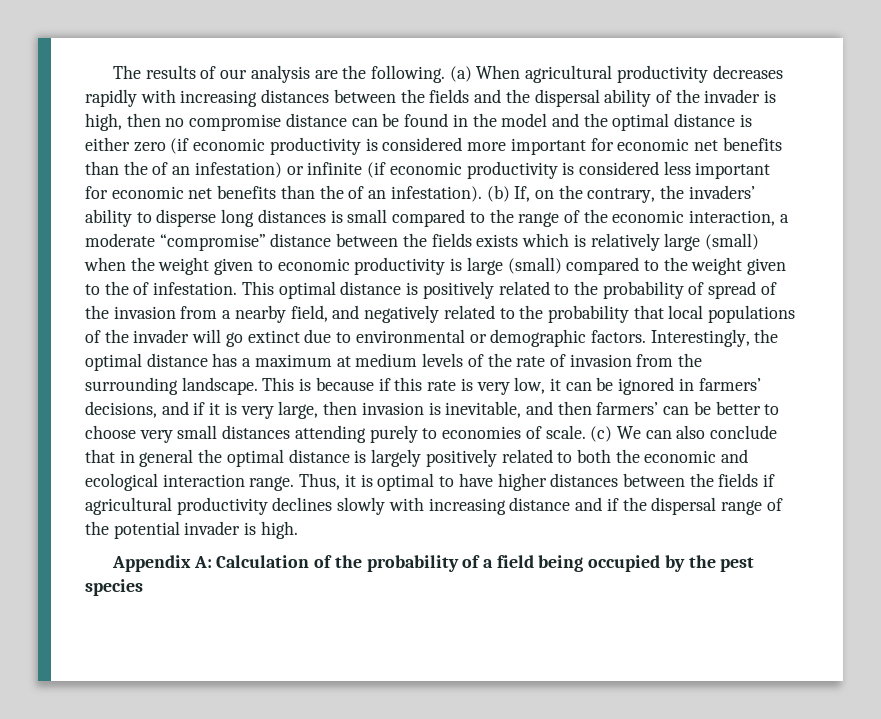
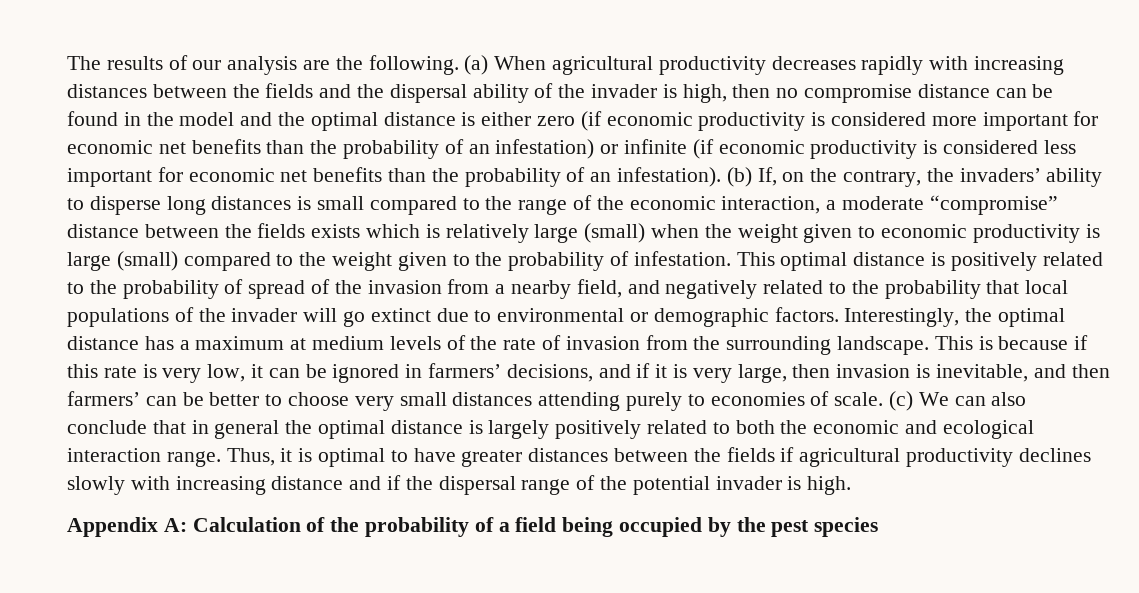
- (a) When agricultural productivity decreases rapidly with increasing distances between the fields and the dispersal ability of the invader is high, then no compromise distance can be found in the model and the optimal distance is either zero (if economic productivity is considered more important for economic net benefits than the of an infestation) or infinite (if economic productivity is considered less important for economic net benefits than the of an infestation).
+ (a) When agricultural productivity decreases rapidly with increasing distances between the fields and the dispersal ability of the invader is high, then no compromise distance can be found in the model and the optimal distance is either zero (if economic productivity is considered more important for economic net benefits than the probability of an infestation) or infinite (if economic productivity is considered less important for economic net benefits than the probability of an infestation).
- (b) If, on the contrary, the invaders’ ability to disperse long distances is small compared to the range of the economic interaction, a moderate “compromise” distance between the fields exists which is relatively large (small) when the weight given to economic productivity is large (small) compared to the weight given to the of infestation.
+ (b) If, on the contrary, the invaders’ ability to disperse long distances is small compared to the range of the economic interaction, a moderate “compromise” distance between the fields exists which is relatively large (small) when the weight given to economic productivity is large (small) compared to the weight given to the probability of infestation.
- Thus, it is optimal to have higher distances between the fields if agricultural productivity declines slowly with increasing distance and if the dispersal range of the potential invader is high.
+ Thus, it is optimal to have greater distances between the fields if agricultural productivity declines slowly with increasing distance and if the dispersal range of the potential invader is high.

